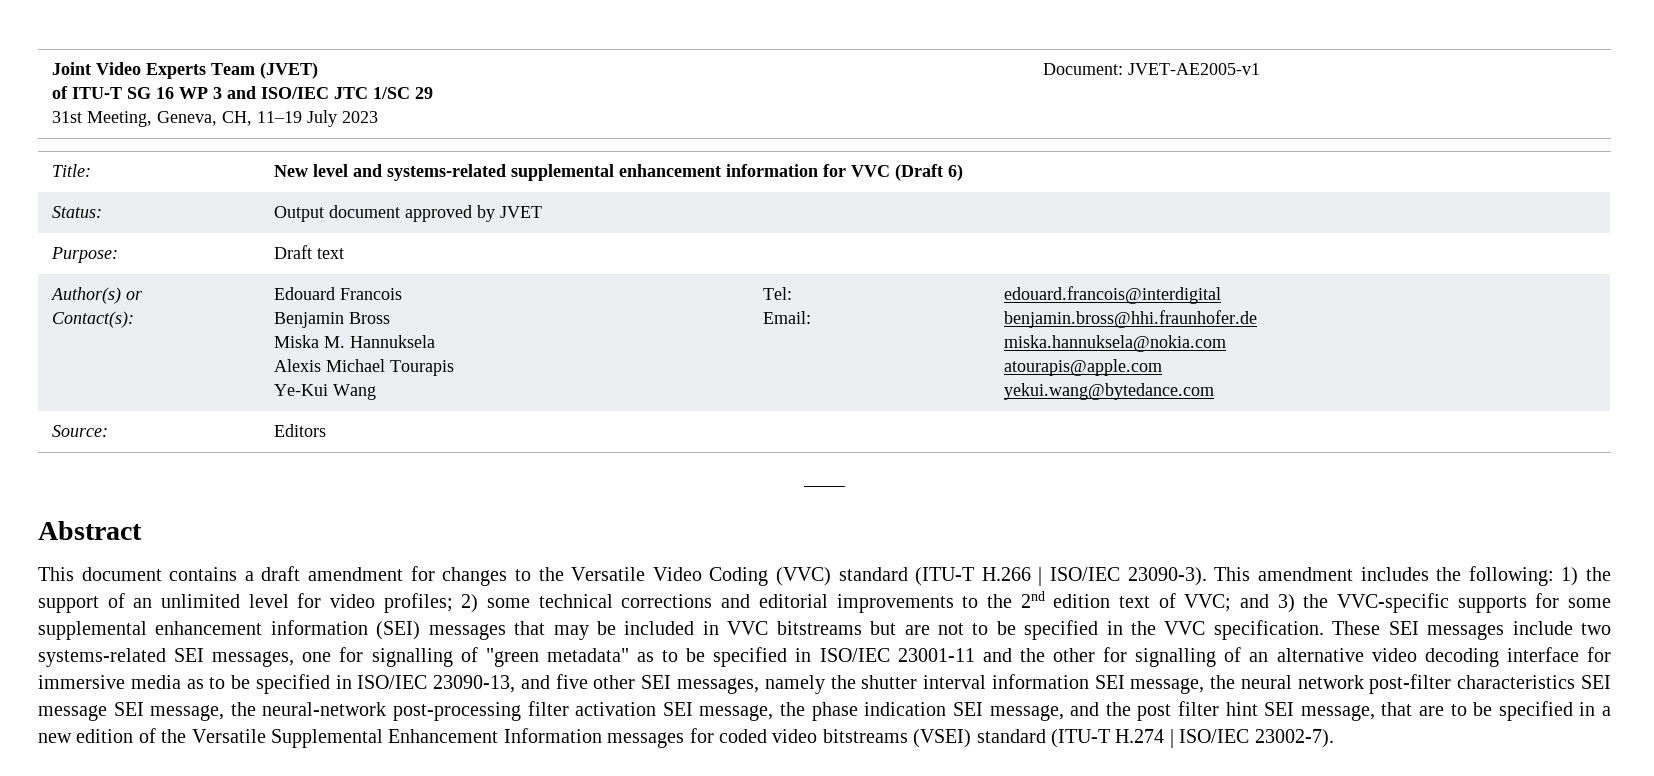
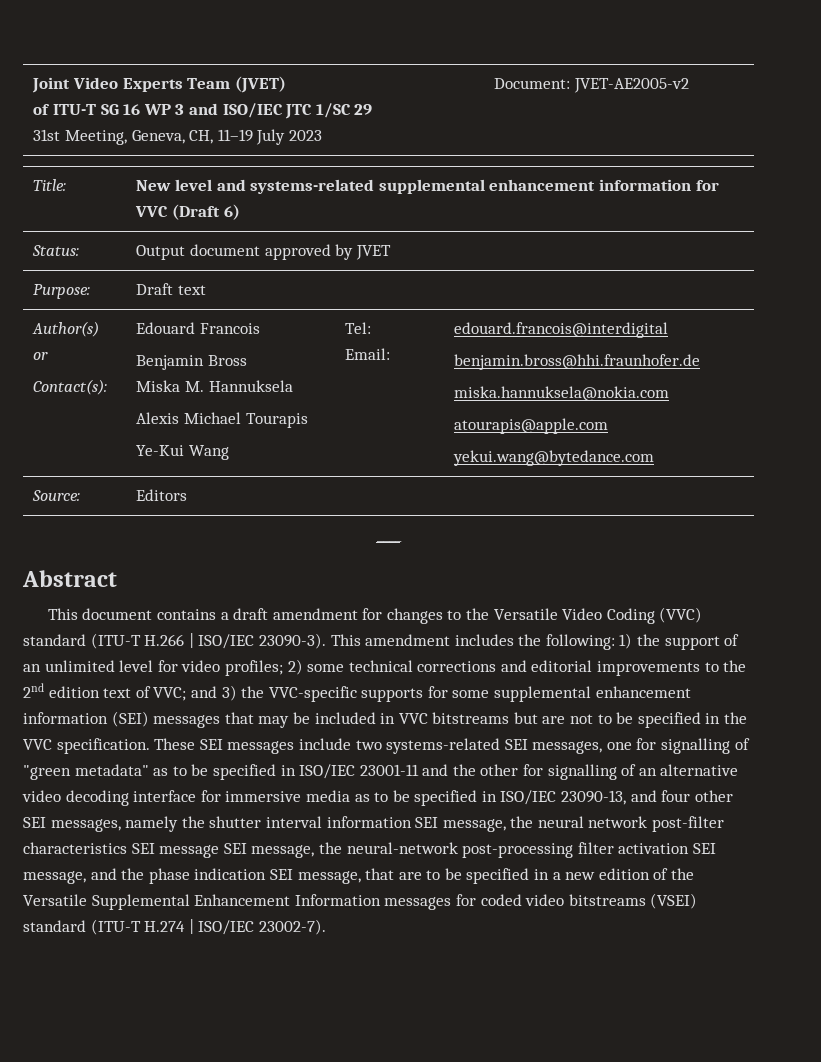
  Joint Video Experts Team (JVET)
  of ITU-T SG 16 WP 3 and ISO/IEC JTC 1/SC 29
- 31st Meeting, Geneva, CH, 11–19 July 2023 | Document: JVET-AE2005-v1
+ 31st Meeting, Geneva, CH, 11–19 July 2023 | Document: JVET-AE2005-v2
- These SEI messages include two systems-related SEI messages, one for signalling of "green metadata" as to be specified in ISO/IEC 23001-11 and the other for signalling of an alternative video decoding interface for immersive media as to be specified in ISO/IEC 23090-13, and five other SEI messages, namely the shutter interval information SEI message, the neural network post-filter characteristics SEI message SEI message, the neural-network post-processing filter activation SEI message, the phase indication SEI message, and the post filter hint SEI message, that are to be specified in a new edition of the Versatile Supplemental Enhancement Information messages for coded video bitstreams (VSEI) standard (ITU-T H.274 | ISO/IEC 23002-7).
+ These SEI messages include two systems-related SEI messages, one for signalling of "green metadata" as to be specified in ISO/IEC 23001-11 and the other for signalling of an alternative video decoding interface for immersive media as to be specified in ISO/IEC 23090-13, and four other SEI messages, namely the shutter interval information SEI message, the neural network post-filter characteristics SEI message SEI message, the neural-network post-processing filter activation SEI message, and the phase indication SEI message, that are to be specified in a new edition of the Versatile Supplemental Enhancement Information messages for coded video bitstreams (VSEI) standard (ITU-T H.274 | ISO/IEC 23002-7).

